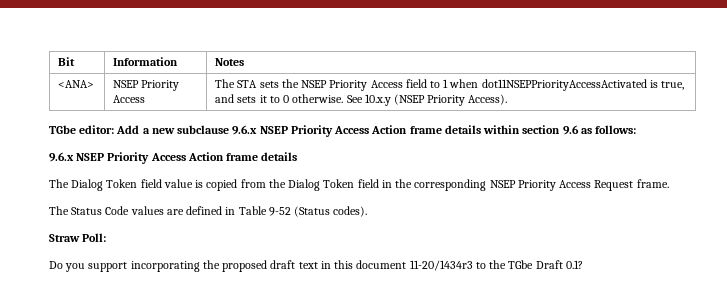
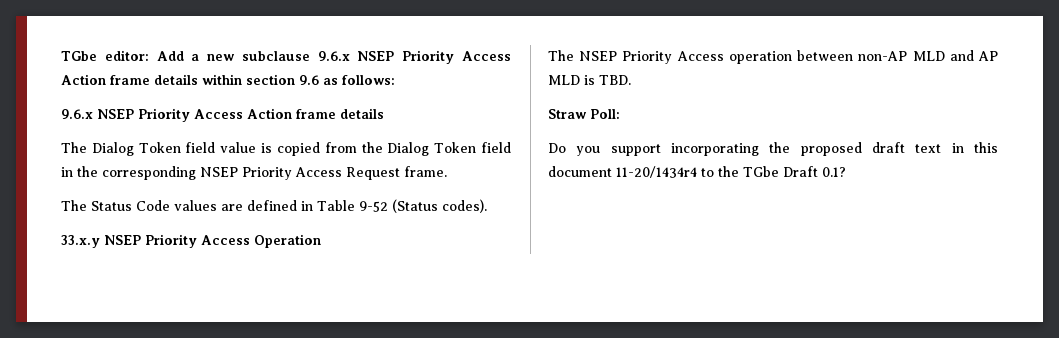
- Bit | Information | Notes
- <ANA> | NSEP Priority Access | The STA sets the NSEP Priority Access field to 1 when dot11NSEPPriorityAccessActivated is true, and sets it to 0 otherwise. See 10.x.y (NSEP Priority Access).
+ 33.x.y NSEP Priority Access Operation
+ The NSEP Priority Access operation between non-AP MLD and AP MLD is TBD.
- Do you support incorporating the proposed draft text in this document 11-20/1434r3 to the TGbe Draft 0.1?
+ Do you support incorporating the proposed draft text in this document 11-20/1434r4 to the TGbe Draft 0.1?

